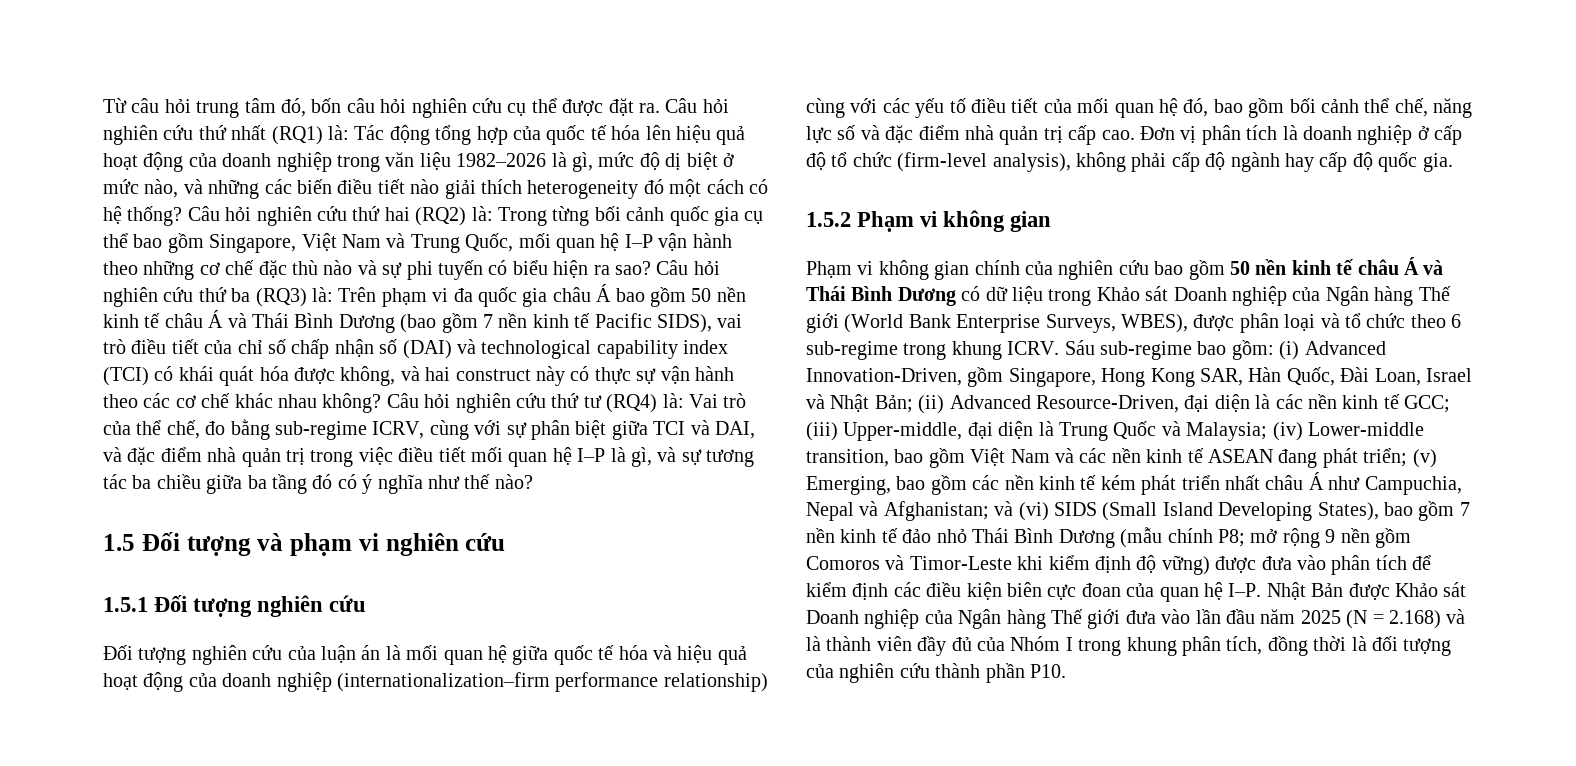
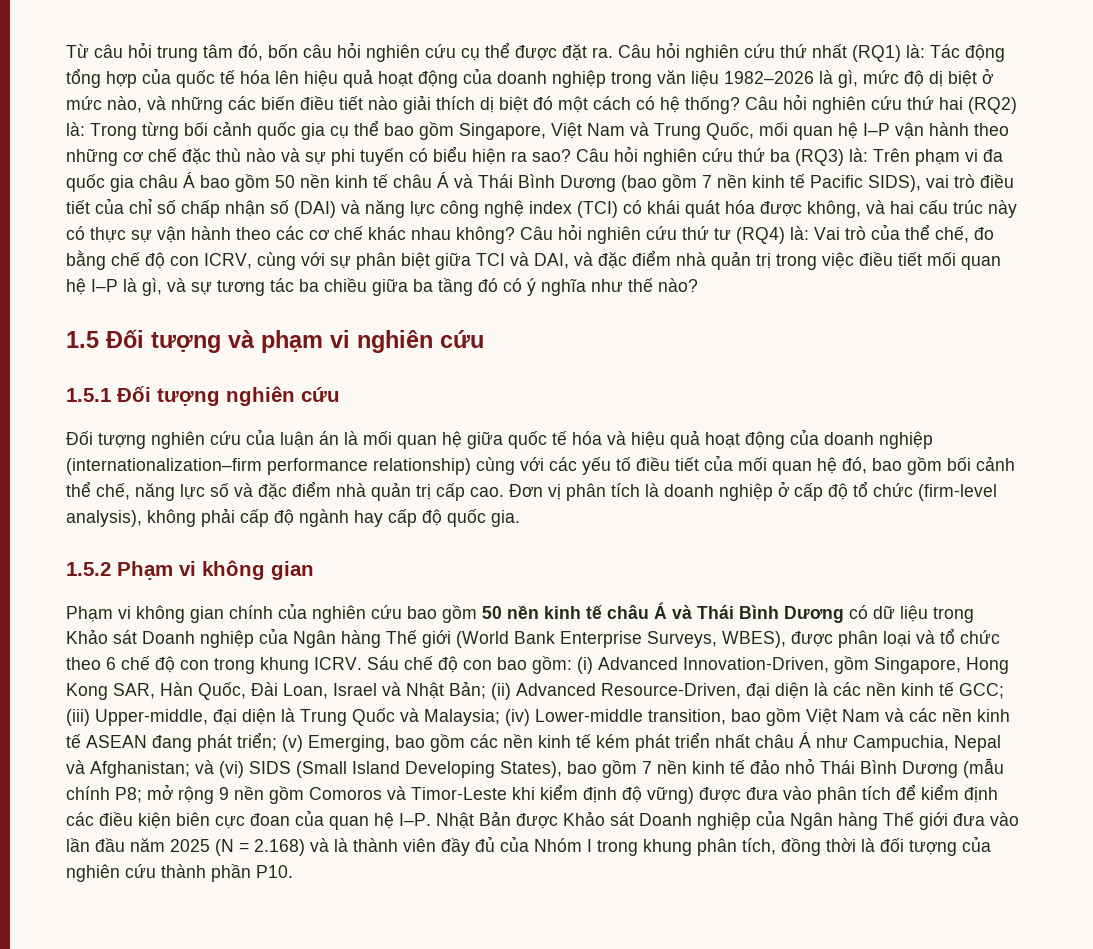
- Câu hỏi nghiên cứu thứ nhất (RQ1) là: Tác động tổng hợp của quốc tế hóa lên hiệu quả hoạt động của doanh nghiệp trong văn liệu 1982–2026 là gì, mức độ dị biệt ở mức nào, và những các biến điều tiết nào giải thích heterogeneity đó một cách có hệ thống?
+ Câu hỏi nghiên cứu thứ nhất (RQ1) là: Tác động tổng hợp của quốc tế hóa lên hiệu quả hoạt động của doanh nghiệp trong văn liệu 1982–2026 là gì, mức độ dị biệt ở mức nào, và những các biến điều tiết nào giải thích dị biệt đó một cách có hệ thống?
- Trên phạm vi đa quốc gia châu Á bao gồm 50 nền kinh tế châu Á và Thái Bình Dương (bao gồm 7 nền kinh tế Pacific SIDS), vai trò điều tiết của chỉ số chấp nhận số (DAI) và technological capability index (TCI) có khái quát hóa được không, và hai construct này có thực sự vận hành theo các cơ chế khác nhau không?
+ Trên phạm vi đa quốc gia châu Á bao gồm 50 nền kinh tế châu Á và Thái Bình Dương (bao gồm 7 nền kinh tế Pacific SIDS), vai trò điều tiết của chỉ số chấp nhận số (DAI) và năng lực công nghệ index (TCI) có khái quát hóa được không, và hai cấu trúc này có thực sự vận hành theo các cơ chế khác nhau không?
- Câu hỏi nghiên cứu thứ tư (RQ4) là: Vai trò của thể chế, đo bằng sub-regime ICRV, cùng với sự phân biệt giữa TCI và DAI, và đặc điểm nhà quản trị trong việc điều tiết mối quan hệ I–P là gì, và sự tương tác ba chiều giữa ba tầng đó có ý nghĩa như thế nào?
+ Câu hỏi nghiên cứu thứ tư (RQ4) là: Vai trò của thể chế, đo bằng chế độ con ICRV, cùng với sự phân biệt giữa TCI và DAI, và đặc điểm nhà quản trị trong việc điều tiết mối quan hệ I–P là gì, và sự tương tác ba chiều giữa ba tầng đó có ý nghĩa như thế nào?
- Phạm vi không gian chính của nghiên cứu bao gồm 50 nền kinh tế châu Á và Thái Bình Dương có dữ liệu trong Khảo sát Doanh nghiệp của Ngân hàng Thế giới (World Bank Enterprise Surveys, WBES), được phân loại và tổ chức theo 6 sub-regime trong khung ICRV.
+ Phạm vi không gian chính của nghiên cứu bao gồm 50 nền kinh tế châu Á và Thái Bình Dương có dữ liệu trong Khảo sát Doanh nghiệp của Ngân hàng Thế giới (World Bank Enterprise Surveys, WBES), được phân loại và tổ chức theo 6 chế độ con trong khung ICRV.
- Sáu sub-regime bao gồm:
+ Sáu chế độ con bao gồm:

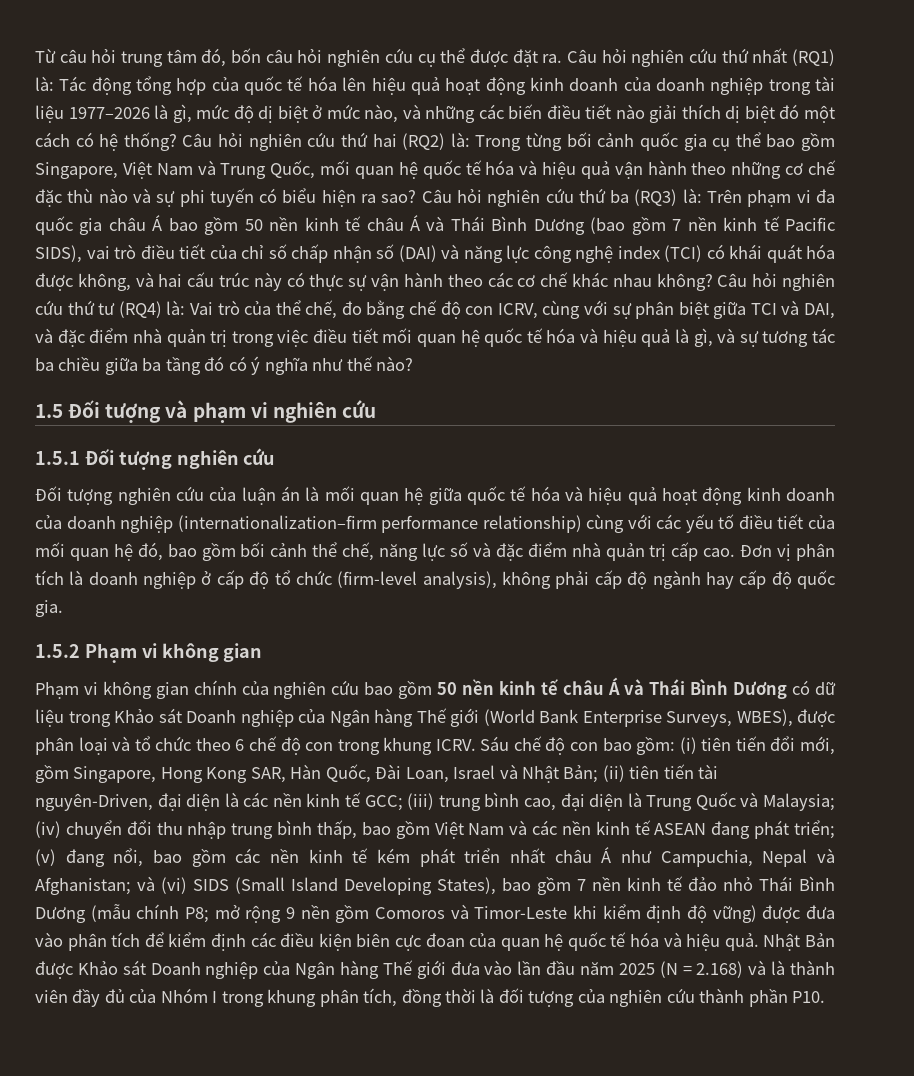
- Câu hỏi nghiên cứu thứ nhất (RQ1) là: Tác động tổng hợp của quốc tế hóa lên hiệu quả hoạt động của doanh nghiệp trong văn liệu 1982–2026 là gì, mức độ dị biệt ở mức nào, và những các biến điều tiết nào giải thích dị biệt đó một cách có hệ thống?
+ Câu hỏi nghiên cứu thứ nhất (RQ1) là: Tác động tổng hợp của quốc tế hóa lên hiệu quả hoạt động kinh doanh của doanh nghiệp trong tài liệu 1977–2026 là gì, mức độ dị biệt ở mức nào, và những các biến điều tiết nào giải thích dị biệt đó một cách có hệ thống?
- Câu hỏi nghiên cứu thứ hai (RQ2) là: Trong từng bối cảnh quốc gia cụ thể bao gồm Singapore, Việt Nam và Trung Quốc, mối quan hệ I–P vận hành theo những cơ chế đặc thù nào và sự phi tuyến có biểu hiện ra sao?
+ Câu hỏi nghiên cứu thứ hai (RQ2) là: Trong từng bối cảnh quốc gia cụ thể bao gồm Singapore, Việt Nam và Trung Quốc, mối quan hệ quốc tế hóa và hiệu quả vận hành theo những cơ chế đặc thù nào và sự phi tuyến có biểu hiện ra sao?
- Câu hỏi nghiên cứu thứ tư (RQ4) là: Vai trò của thể chế, đo bằng chế độ con ICRV, cùng với sự phân biệt giữa TCI và DAI, và đặc điểm nhà quản trị trong việc điều tiết mối quan hệ I–P là gì, và sự tương tác ba chiều giữa ba tầng đó có ý nghĩa như thế nào?
+ Câu hỏi nghiên cứu thứ tư (RQ4) là: Vai trò của thể chế, đo bằng chế độ con ICRV, cùng với sự phân biệt giữa TCI và DAI, và đặc điểm nhà quản trị trong việc điều tiết mối quan hệ quốc tế hóa và hiệu quả là gì, và sự tương tác ba chiều giữa ba tầng đó có ý nghĩa như thế nào?
- Đối tượng nghiên cứu của luận án là mối quan hệ giữa quốc tế hóa và hiệu quả hoạt động của doanh nghiệp (internationalization–firm performance relationship) cùng với các yếu tố điều tiết của mối quan hệ đó, bao gồm bối cảnh thể chế, năng lực số và đặc điểm nhà quản trị cấp cao.
+ Đối tượng nghiên cứu của luận án là mối quan hệ giữa quốc tế hóa và hiệu quả hoạt động kinh doanh của doanh nghiệp (internationalization–firm performance relationship) cùng với các yếu tố điều tiết của mối quan hệ đó, bao gồm bối cảnh thể chế, năng lực số và đặc điểm nhà quản trị cấp cao.
- (i) Advanced Innovation-Driven, gồm Singapore, Hong Kong SAR, Hàn Quốc, Đài Loan, Israel và Nhật Bản;
+ (i) tiên tiến đổi mới, gồm Singapore, Hong Kong SAR, Hàn Quốc, Đài Loan, Israel và Nhật Bản;
- (ii) Advanced Resource-Driven, đại diện là các nền kinh tế GCC;
+ (ii) tiên tiến tài nguyên-Driven, đại diện là các nền kinh tế GCC;
- (iii) Upper-middle, đại diện là Trung Quốc và Malaysia;
+ (iii) trung bình cao, đại diện là Trung Quốc và Malaysia;
- (iv) Lower-middle transition, bao gồm Việt Nam và các nền kinh tế ASEAN đang phát triển;
+ (iv) chuyển đổi thu nhập trung bình thấp, bao gồm Việt Nam và các nền kinh tế ASEAN đang phát triển;
- (v) Emerging, bao gồm các nền kinh tế kém phát triển nhất châu Á như Campuchia, Nepal và Afghanistan;
+ (v) đang nổi, bao gồm các nền kinh tế kém phát triển nhất châu Á như Campuchia, Nepal và Afghanistan;
- mở rộng 9 nền gồm Comoros và Timor-Leste khi kiểm định độ vững) được đưa vào phân tích để kiểm định các điều kiện biên cực đoan của quan hệ I–P. Nhật Bản được Khảo sát Doanh nghiệp của Ngân hàng Thế giới đưa vào lần đầu năm 2025 (N = 2.168) và là thành viên đầy đủ của Nhóm I trong khung phân tích, đồng thời là đối tượng của nghiên cứu thành phần P10.
+ mở rộng 9 nền gồm Comoros và Timor-Leste khi kiểm định độ vững) được đưa vào phân tích để kiểm định các điều kiện biên cực đoan của quan hệ quốc tế hóa và hiệu quả. Nhật Bản được Khảo sát Doanh nghiệp của Ngân hàng Thế giới đưa vào lần đầu năm 2025 (N = 2.168) và là thành viên đầy đủ của Nhóm I trong khung phân tích, đồng thời là đối tượng của nghiên cứu thành phần P10.

